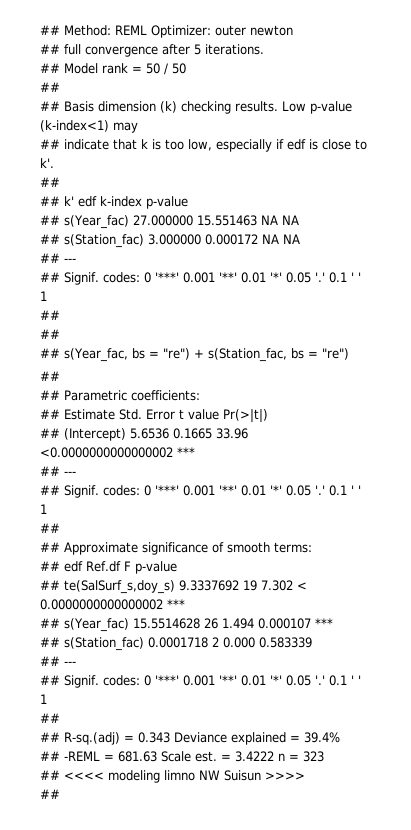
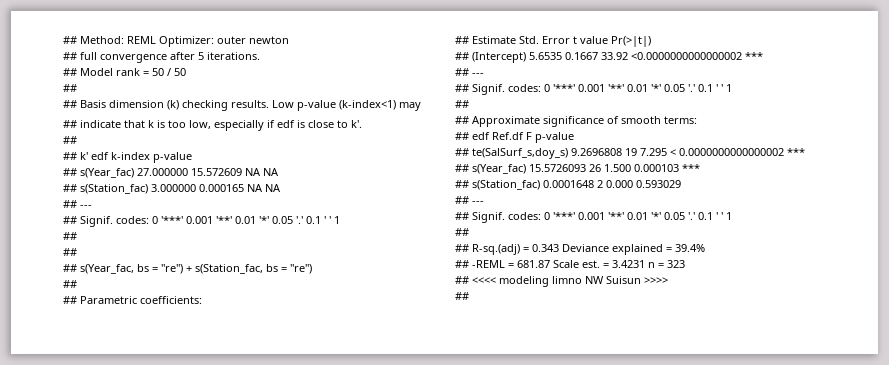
- ## s(Year_fac) 27.000000 15.551463 NA NA
+ ## s(Year_fac) 27.000000 15.572609 NA NA
- ## s(Station_fac) 3.000000 0.000172 NA NA
+ ## s(Station_fac) 3.000000 0.000165 NA NA
- ## (Intercept) 5.6536 0.1665 33.96 <0.0000000000000002 ***
+ ## (Intercept) 5.6535 0.1667 33.92 <0.0000000000000002 ***
- ## te(SalSurf_s,doy_s) 9.3337692 19 7.302 < 0.0000000000000002 ***
+ ## te(SalSurf_s,doy_s) 9.2696808 19 7.295 < 0.0000000000000002 ***
- ## s(Year_fac) 15.5514628 26 1.494 0.000107 ***
+ ## s(Year_fac) 15.5726093 26 1.500 0.000103 ***
- ## s(Station_fac) 0.0001718 2 0.000 0.583339
+ ## s(Station_fac) 0.0001648 2 0.000 0.593029
- ## -REML = 681.63 Scale est.
+ ## -REML = 681.87 Scale est.
- = 3.4222 n = 323
+ = 3.4231 n = 323

